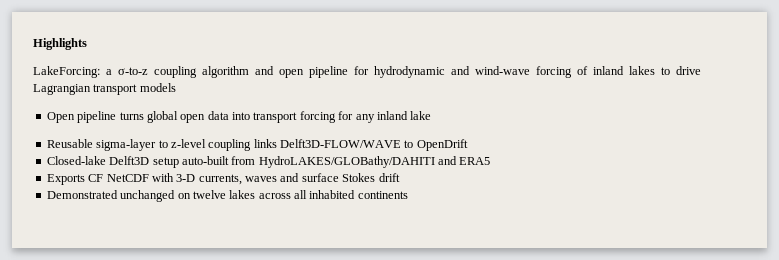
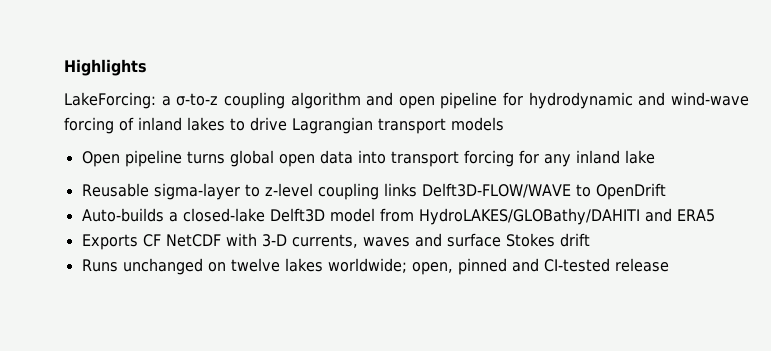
- Closed-lake Delft3D setup auto-built from HydroLAKES/GLOBathy/DAHITI and ERA5
+ Auto-builds a closed-lake Delft3D model from HydroLAKES/GLOBathy/DAHITI and ERA5
- Demonstrated unchanged on twelve lakes across all inhabited continents
+ Runs unchanged on twelve lakes worldwide; open, pinned and CI-tested release

